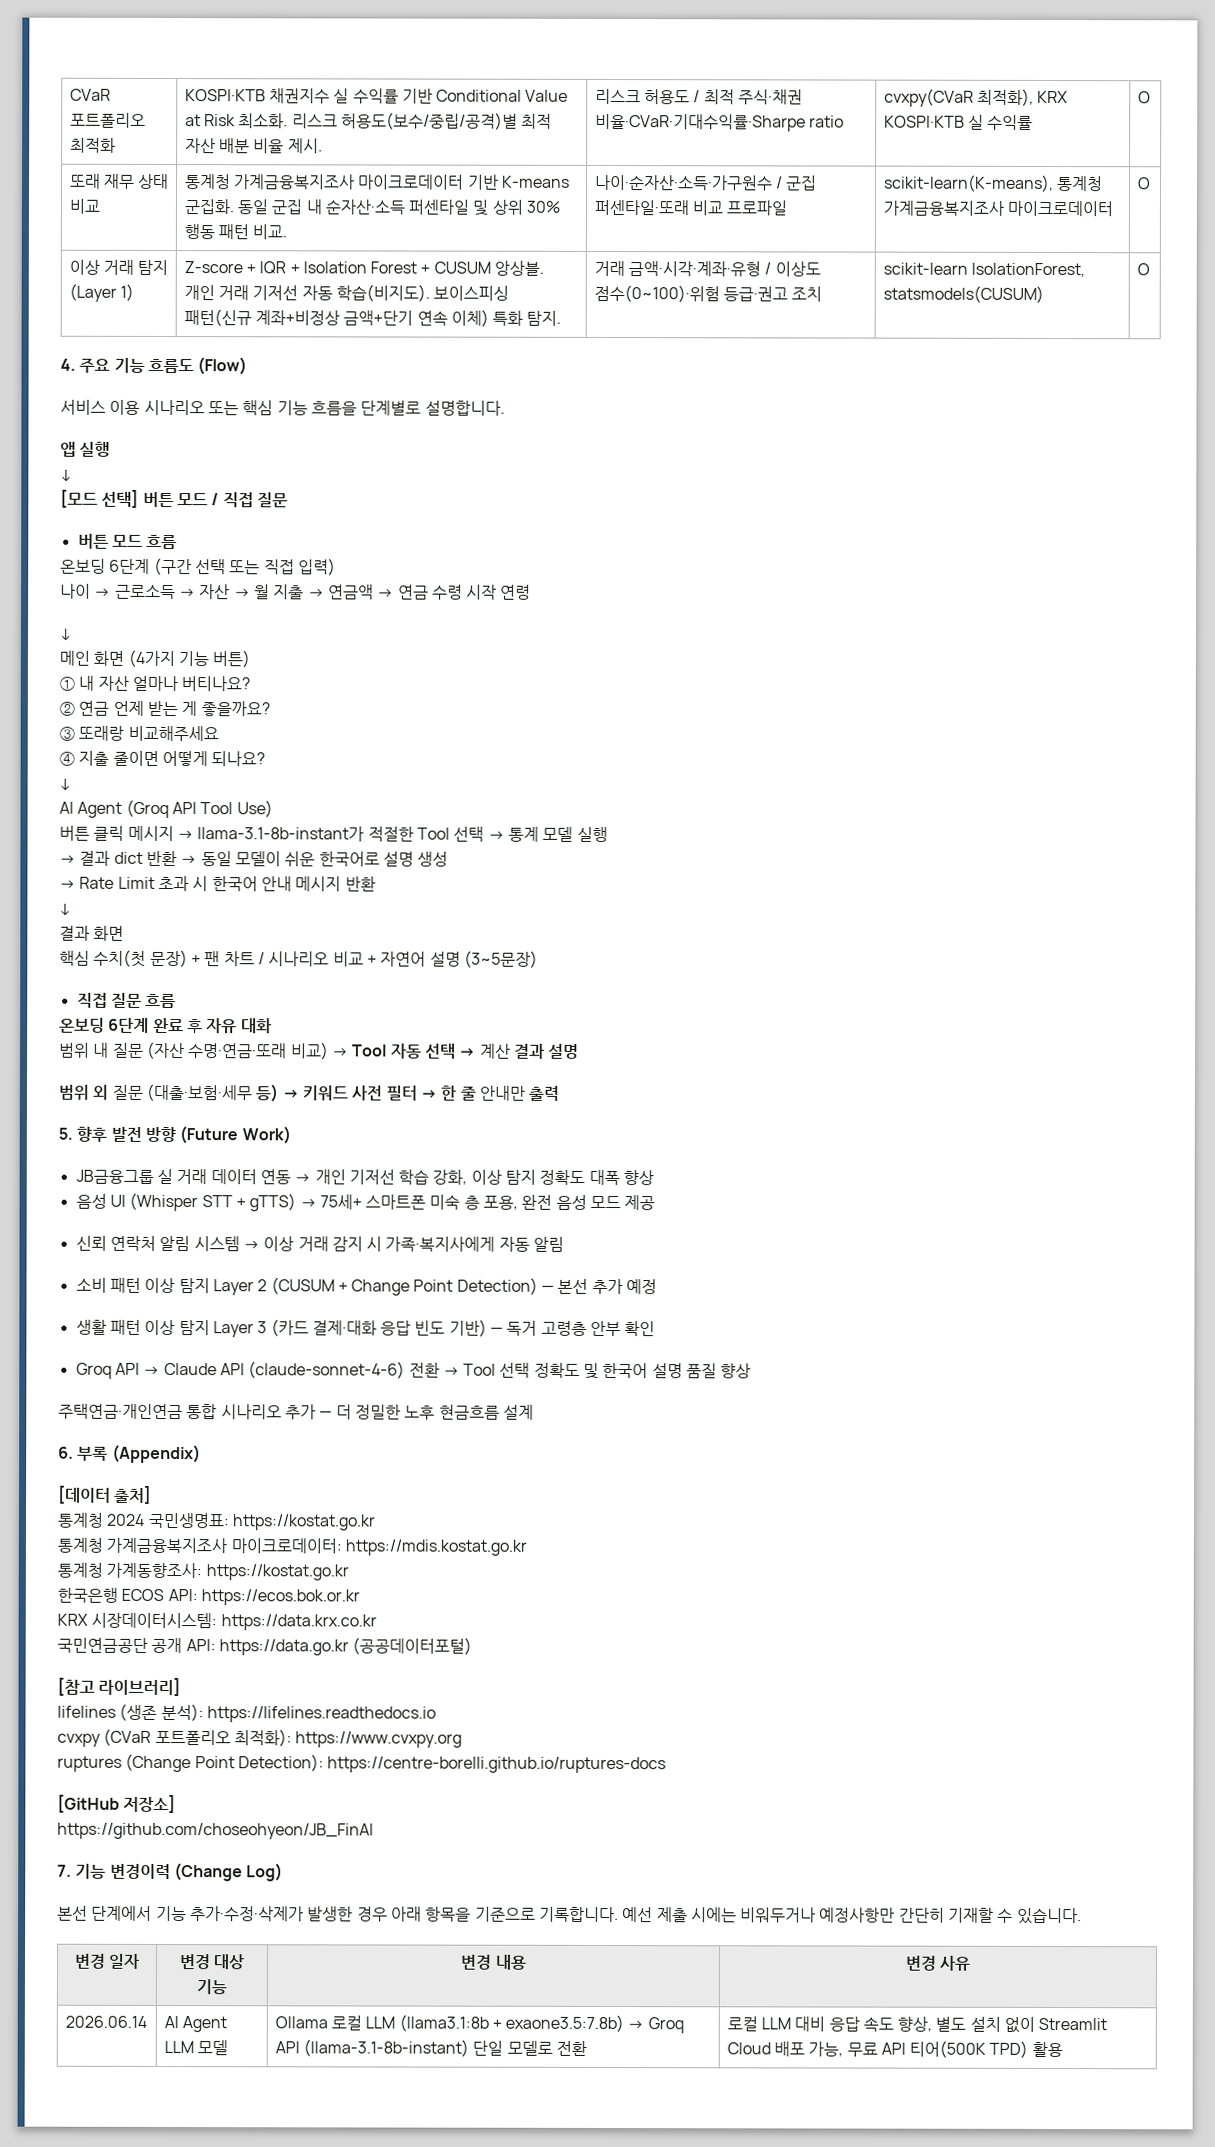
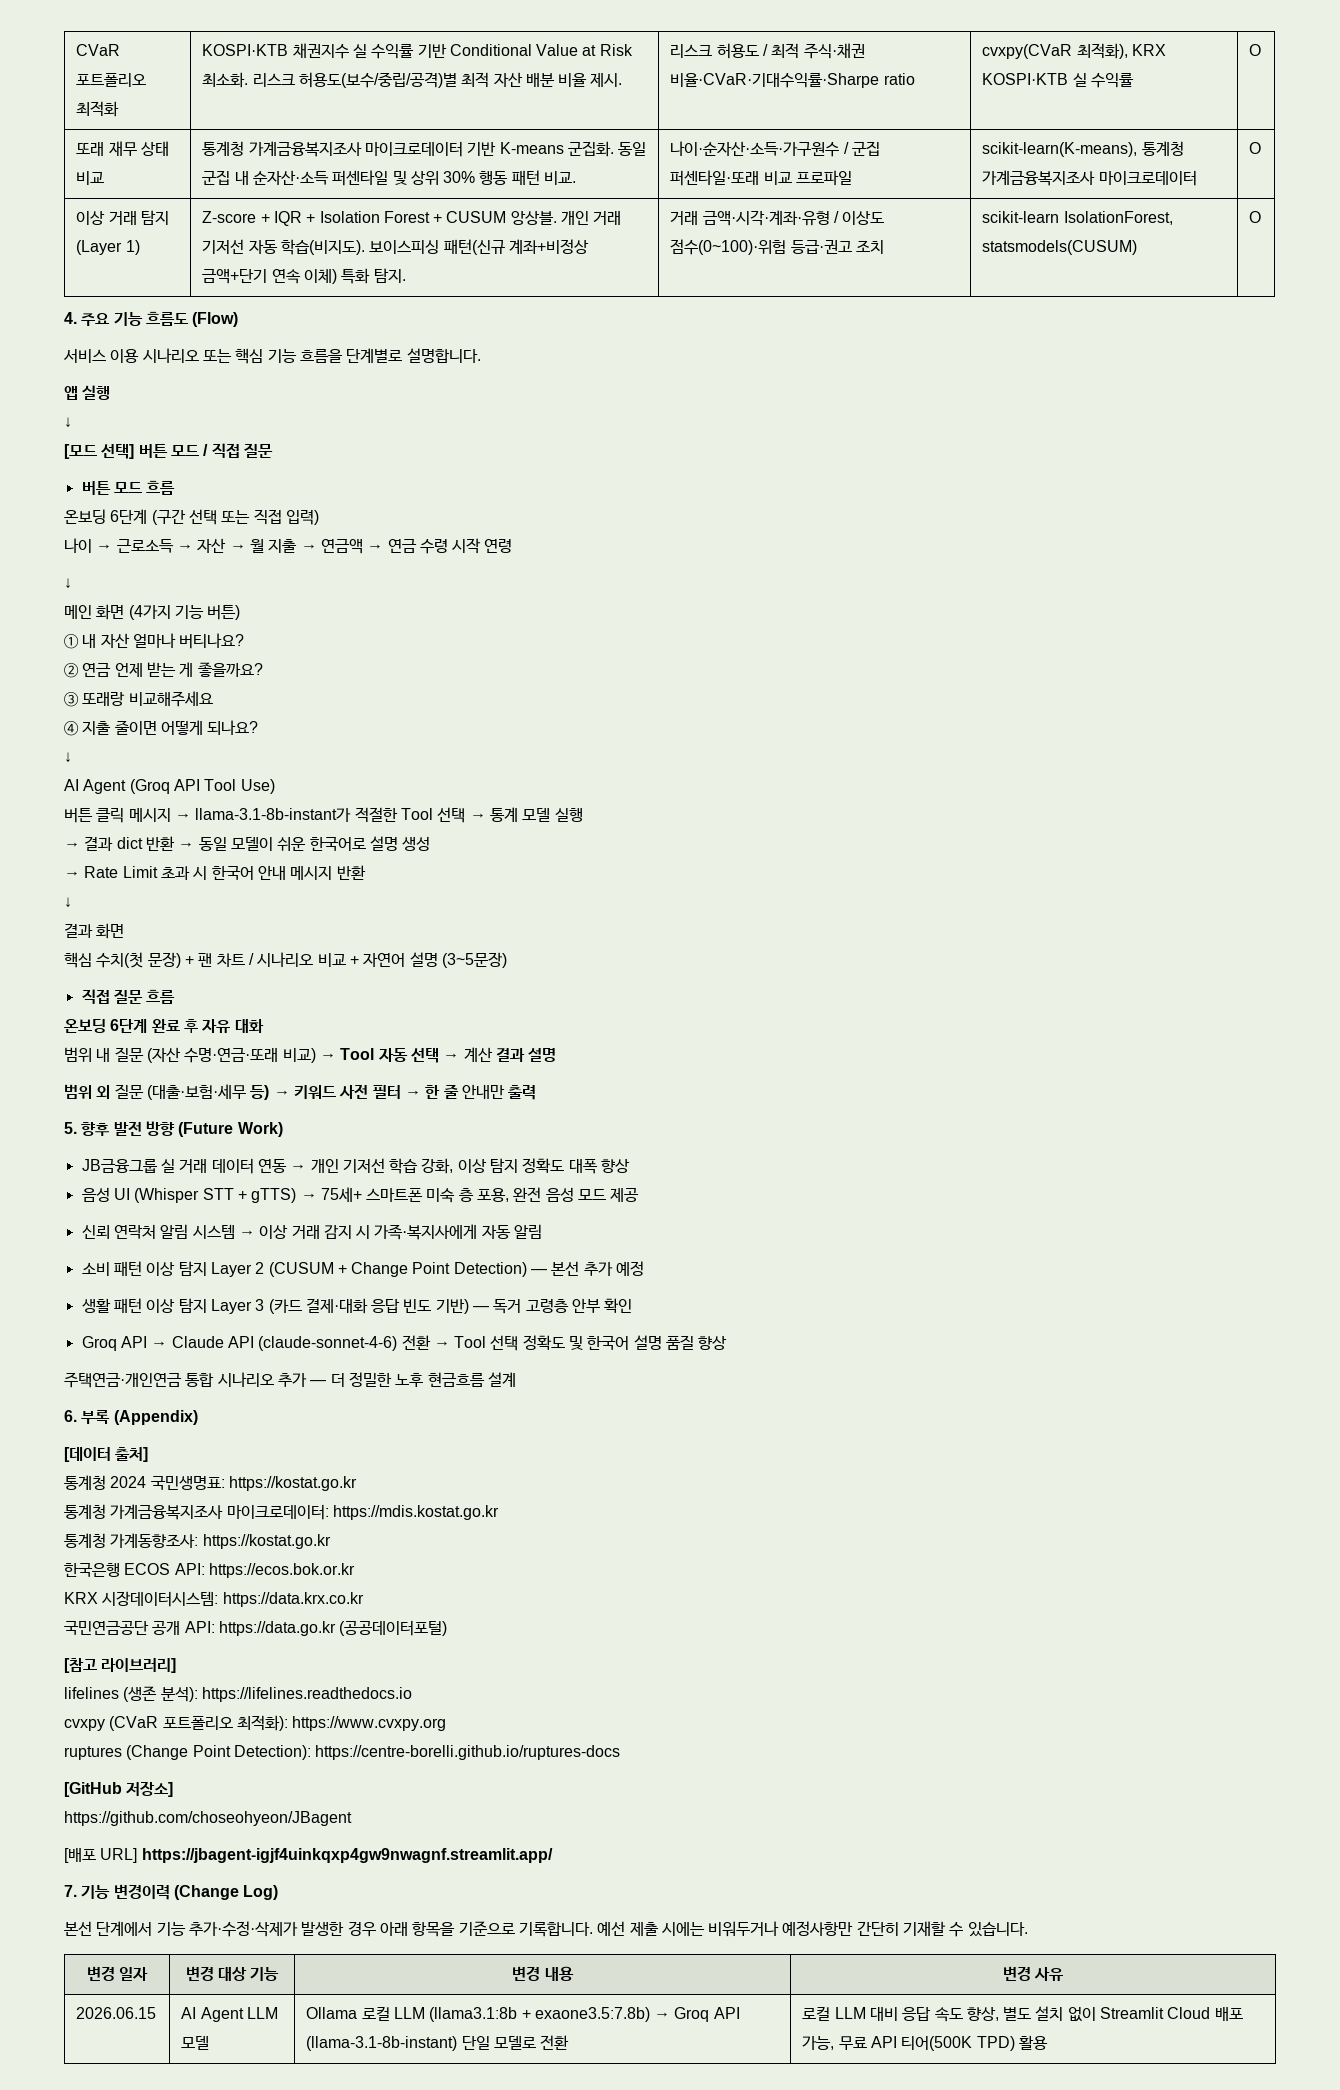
- https://github.com/choseohyeon/JB_FinAI
+ https://github.com/choseohyeon/JBagent
+ [배포 URL] https://jbagent-igjf4uinkqxp4gw9nwagnf.streamlit.app/
- 2026.06.14 | AI Agent LLM 모델 | Ollama 로컬 LLM (llama3.1:8b + exaone3.5:7.8b) → Groq API (llama-3.1-8b-instant) 단일 모델로 전환 | 로컬 LLM 대비 응답 속도 향상, 별도 설치 없이 Streamlit Cloud 배포 가능, 무료 API 티어(500K TPD) 활용
+ 2026.06.15 | AI Agent LLM 모델 | Ollama 로컬 LLM (llama3.1:8b + exaone3.5:7.8b) → Groq API (llama-3.1-8b-instant) 단일 모델로 전환 | 로컬 LLM 대비 응답 속도 향상, 별도 설치 없이 Streamlit Cloud 배포 가능, 무료 API 티어(500K TPD) 활용

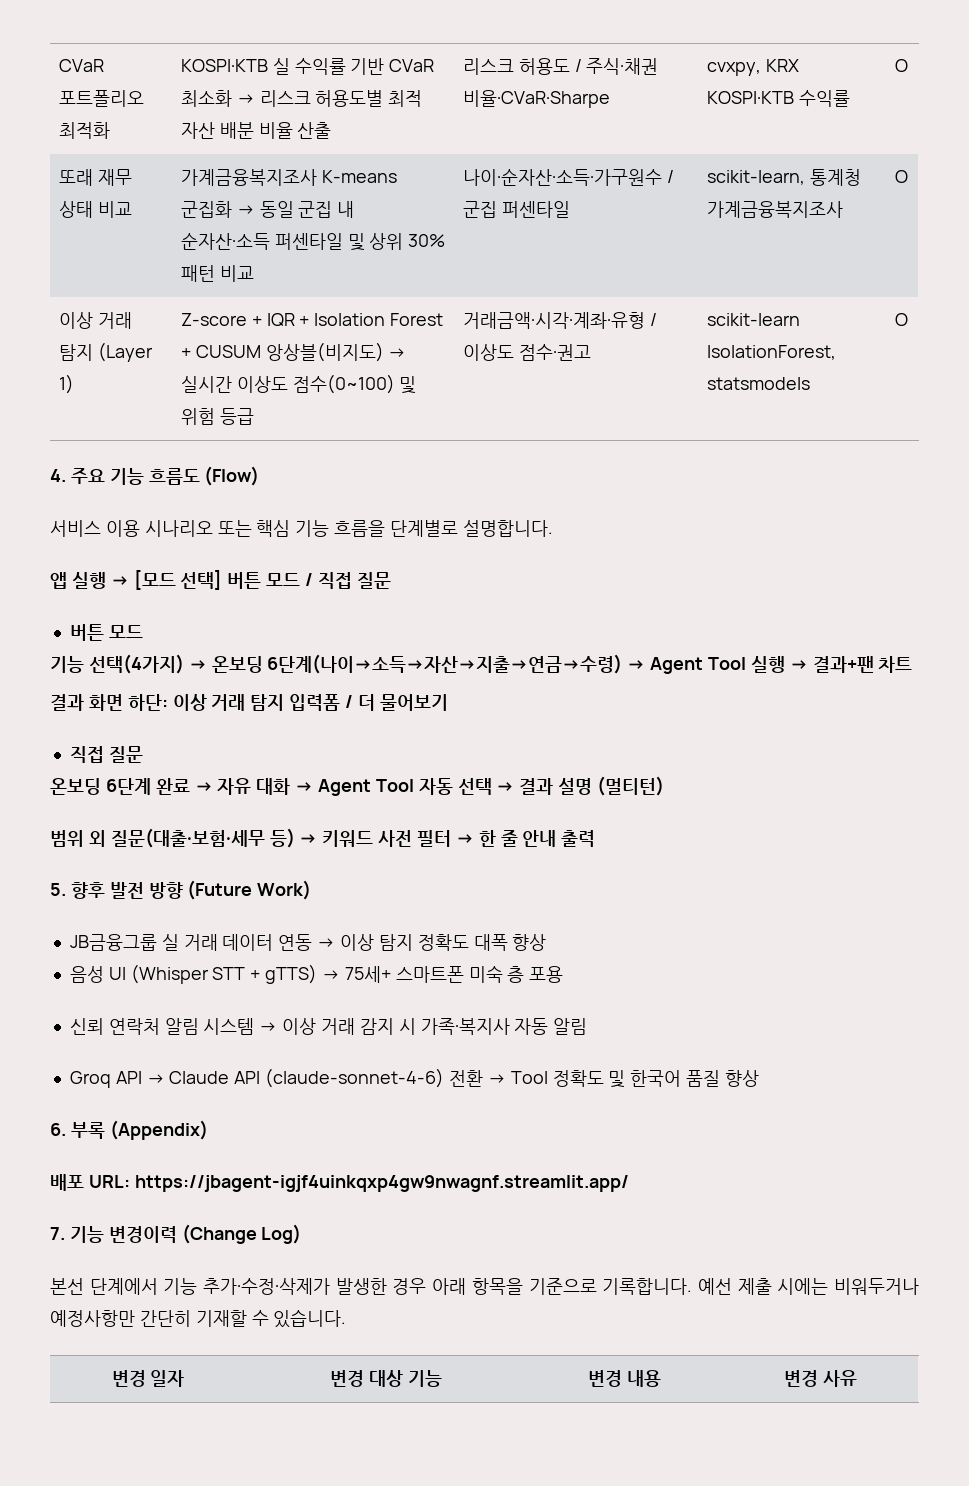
- CVaR 포트폴리오 최적화 | KOSPI·KTB 채권지수 실 수익률 기반 Conditional Value at Risk 최소화. 리스크 허용도(보수/중립/공격)별 최적 자산 배분 비율 제시. | 리스크 허용도 / 최적 주식·채권 비율·CVaR·기대수익률·Sharpe ratio | cvxpy(CVaR 최적화), KRX KOSPI·KTB 실 수익률 | O
+ CVaR 포트폴리오 최적화 | KOSPI·KTB 실 수익률 기반 CVaR 최소화 → 리스크 허용도별 최적 자산 배분 비율 산출 | 리스크 허용도 / 주식·채권 비율·CVaR·Sharpe | cvxpy, KRX KOSPI·KTB 수익률 | O
- 또래 재무 상태 비교 | 통계청 가계금융복지조사 마이크로데이터 기반 K-means 군집화. 동일 군집 내 순자산·소득 퍼센타일 및 상위 30% 행동 패턴 비교. | 나이·순자산·소득·가구원수 / 군집 퍼센타일·또래 비교 프로파일 | scikit-learn(K-means), 통계청 가계금융복지조사 마이크로데이터 | O
+ 또래 재무 상태 비교 | 가계금융복지조사 K-means 군집화 → 동일 군집 내 순자산·소득 퍼센타일 및 상위 30% 패턴 비교 | 나이·순자산·소득·가구원수 / 군집 퍼센타일 | scikit-learn, 통계청 가계금융복지조사 | O
- 이상 거래 탐지 (Layer 1) | Z-score + IQR + Isolation Forest + CUSUM 앙상블. 개인 거래 기저선 자동 학습(비지도). 보이스피싱 패턴(신규 계좌+비정상 금액+단기 연속 이체) 특화 탐지. | 거래 금액·시각·계좌·유형 / 이상도 점수(0~100)·위험 등급·권고 조치 | scikit-learn IsolationForest, statsmodels(CUSUM) | O
+ 이상 거래 탐지 (Layer 1) | Z-score + IQR + Isolation Forest + CUSUM 앙상블(비지도) → 실시간 이상도 점수(0~100) 및 위험 등급 | 거래금액·시각·계좌·유형 / 이상도 점수·권고 | scikit-learn IsolationForest, statsmodels | O
- 앱 실행
- ↓
- [모드 선택] 버튼 모드 / 직접 질문
- 버튼 모드 흐름
- 온보딩 6단계 (구간 선택 또는 직접 입력)
- 나이 → 근로소득 → 자산 → 월 지출 → 연금액 → 연금 수령 시작 연령
- ↓
- 메인 화면 (4가지 기능 버튼)
- ① 내 자산 얼마나 버티나요?
- ② 연금 언제 받는 게 좋을까요?
- ③ 또래랑 비교해주세요
- ④ 지출 줄이면 어떻게 되나요?
- ↓
- AI Agent (Groq API Tool Use)
- 버튼 클릭 메시지 → llama-3.1-8b-instant가 적절한 Tool 선택 → 통계 모델 실행
- → 결과 dict 반환 → 동일 모델이 쉬운 한국어로 설명 생성
- → Rate Limit 초과 시 한국어 안내 메시지 반환
- ↓
- 결과 화면
- 핵심 수치(첫 문장) + 팬 차트 / 시나리오 비교 + 자연어 설명 (3~5문장)
- 직접 질문 흐름
+ 앱 실행 → [모드 선택] 버튼 모드 / 직접 질문
+ 버튼 모드
+ 기능 선택(4가지) → 온보딩 6단계(나이→소득→자산→지출→연금→수령) → Agent Tool 실행 → 결과+팬 차트
+ 결과 화면 하단: 이상 거래 탐지 입력폼 / 더 물어보기
+ 직접 질문
- 온보딩 6단계 완료 후 자유 대화
- 범위 내 질문 (자산 수명·연금·또래 비교) → Tool 자동 선택 → 계산 결과 설명
+ 온보딩 6단계 완료 → 자유 대화 → Agent Tool 자동 선택 → 결과 설명 (멀티턴)
- 범위 외 질문 (대출·보험·세무 등) → 키워드 사전 필터 → 한 줄 안내만 출력
+ 범위 외 질문(대출·보험·세무 등) → 키워드 사전 필터 → 한 줄 안내 출력
- JB금융그룹 실 거래 데이터 연동 → 개인 기저선 학습 강화, 이상 탐지 정확도 대폭 향상
+ JB금융그룹 실 거래 데이터 연동 → 이상 탐지 정확도 대폭 향상
- 음성 UI (Whisper STT + gTTS) → 75세+ 스마트폰 미숙 층 포용, 완전 음성 모드 제공
+ 음성 UI (Whisper STT + gTTS) → 75세+ 스마트폰 미숙 층 포용
- 신뢰 연락처 알림 시스템 → 이상 거래 감지 시 가족·복지사에게 자동 알림
+ 신뢰 연락처 알림 시스템 → 이상 거래 감지 시 가족·복지사 자동 알림
- 소비 패턴 이상 탐지 Layer 2 (CUSUM + Change Point Detection) — 본선 추가 예정
- 생활 패턴 이상 탐지 Layer 3 (카드 결제·대화 응답 빈도 기반) — 독거 고령층 안부 확인
- Groq API → Claude API (claude-sonnet-4-6) 전환 → Tool 선택 정확도 및 한국어 설명 품질 향상
+ Groq API → Claude API (claude-sonnet-4-6) 전환 → Tool 정확도 및 한국어 품질 향상
- 주택연금·개인연금 통합 시나리오 추가 — 더 정밀한 노후 현금흐름 설계
  6. 부록 (Appendix)
- [데이터 출처]
- 통계청 2024 국민생명표: https://kostat.go.kr
- 통계청 가계금융복지조사 마이크로데이터: https://mdis.kostat.go.kr
- 통계청 가계동향조사: https://kostat.go.kr
- 한국은행 ECOS API: https://ecos.bok.or.kr
- KRX 시장데이터시스템: https://data.krx.co.kr
- 국민연금공단 공개 API: https://data.go.kr (공공데이터포털)
- [참고 라이브러리]
- lifelines (생존 분석): https://lifelines.readthedocs.io
- cvxpy (CVaR 포트폴리오 최적화): https://www.cvxpy.org
- ruptures (Change Point Detection): https://centre-borelli.github.io/ruptures-docs
- [GitHub 저장소]
- https://github.com/choseohyeon/JBagent
- [배포 URL] https://jbagent-igjf4uinkqxp4gw9nwagnf.streamlit.app/
+ 배포 URL: https://jbagent-igjf4uinkqxp4gw9nwagnf.streamlit.app/
- 2026.06.15 | AI Agent LLM 모델 | Ollama 로컬 LLM (llama3.1:8b + exaone3.5:7.8b) → Groq API (llama-3.1-8b-instant) 단일 모델로 전환 | 로컬 LLM 대비 응답 속도 향상, 별도 설치 없이 Streamlit Cloud 배포 가능, 무료 API 티어(500K TPD) 활용

